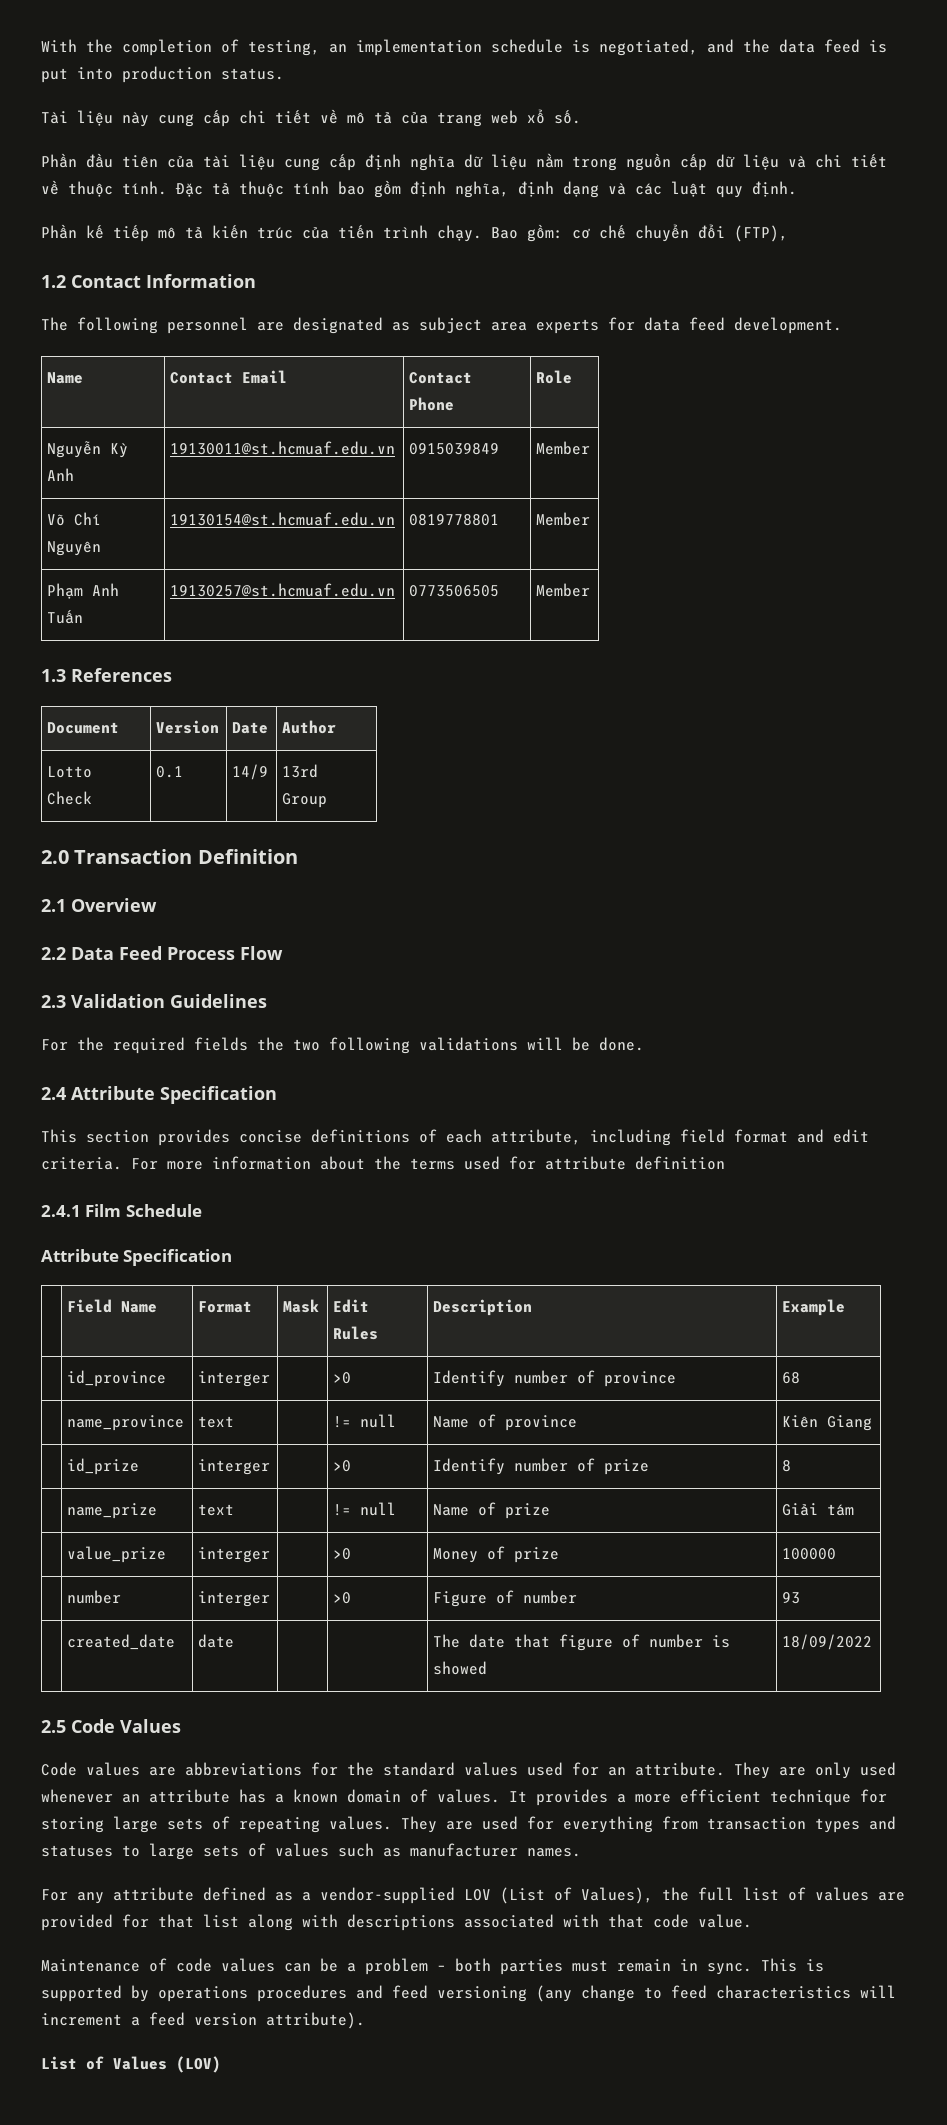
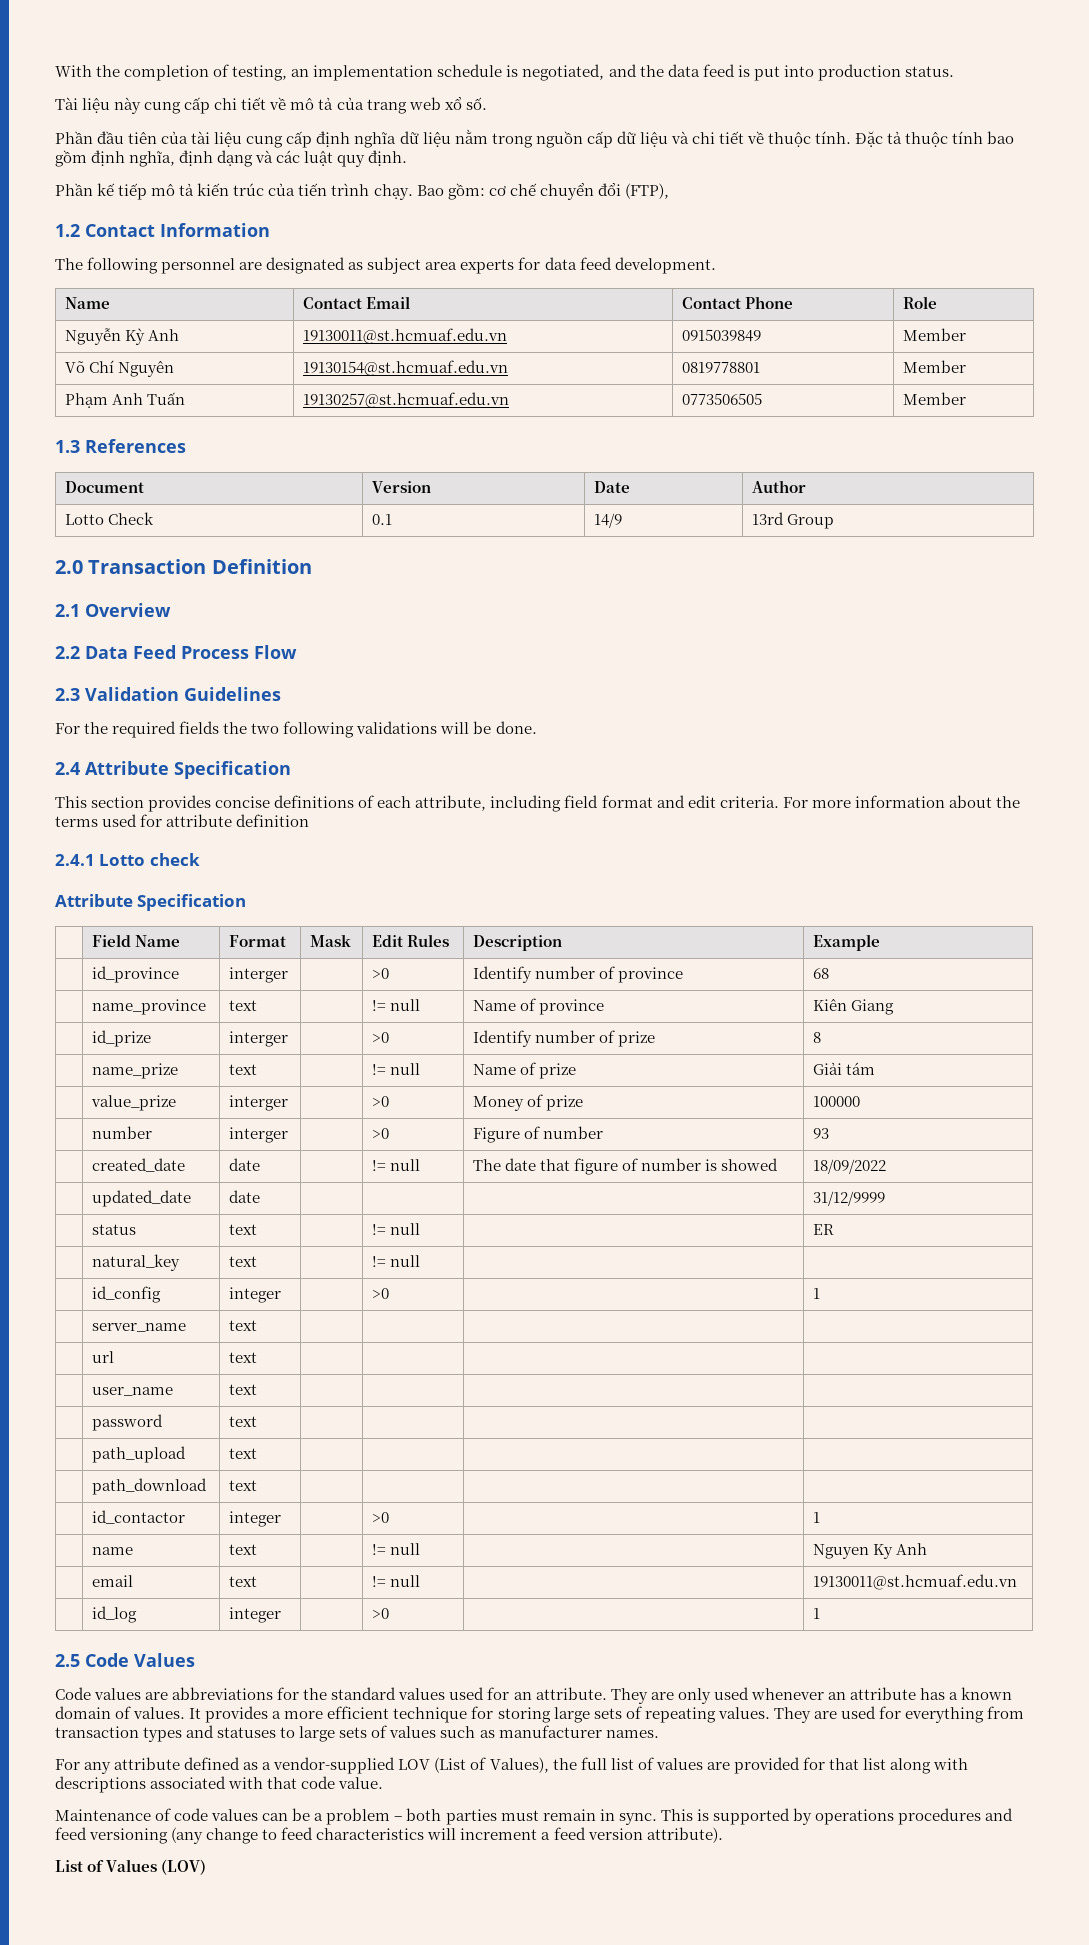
- 2.4.1 Film Schedule
+ 2.4.1 Lotto check
- | created_date | date | | | The date that figure of number is showed | 18/09/2022
+ | created_date | date | | != null | The date that figure of number is showed | 18/09/2022
+ | updated_date | date | | | | 31/12/9999
+ | status | text | | != null | | ER
+ | natural_key | text | | != null | |
+ | id_config | integer | | >0 | | 1
+ | server_name | text | | | |
+ | url | text | | | |
+ | user_name | text | | | |
+ | password | text | | | |
+ | path_upload | text | | | |
+ | path_download | text | | | |
+ | id_contactor | integer | | >0 | | 1
+ | name | text | | != null | | Nguyen Ky Anh
+ | email | text | | != null | | 19130011@st.hcmuaf.edu.vn
+ | id_log | integer | | >0 | | 1

